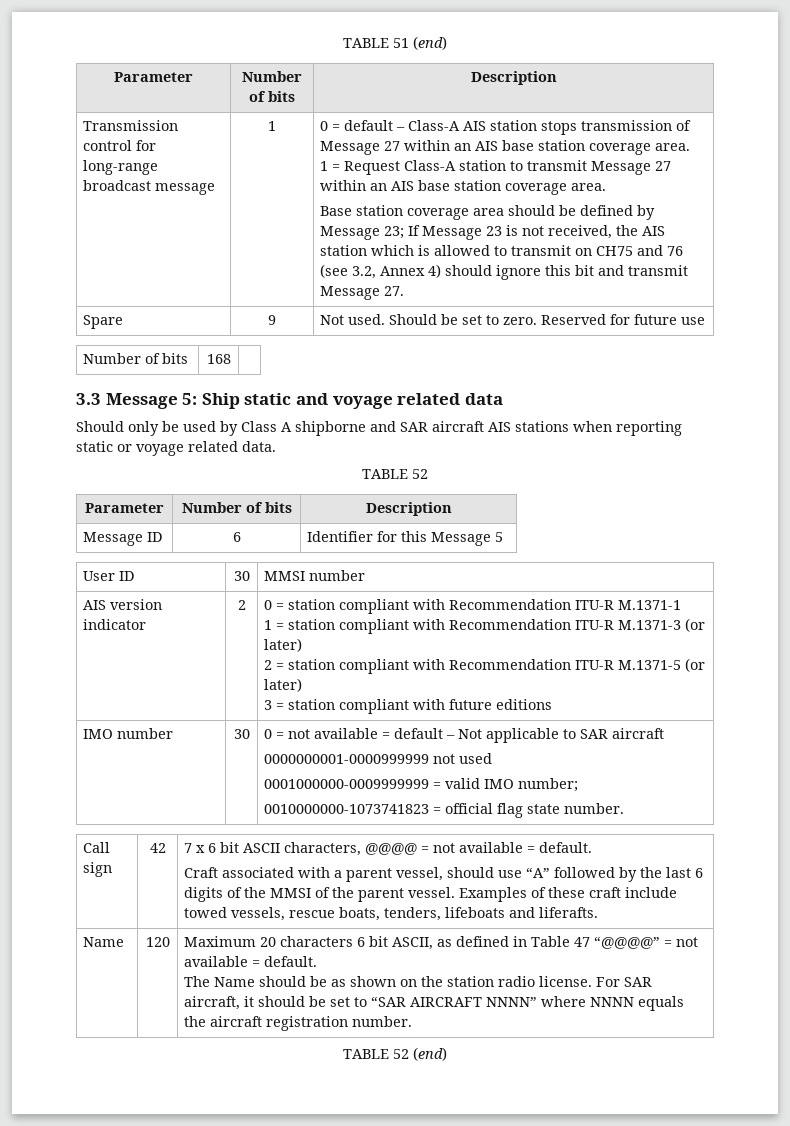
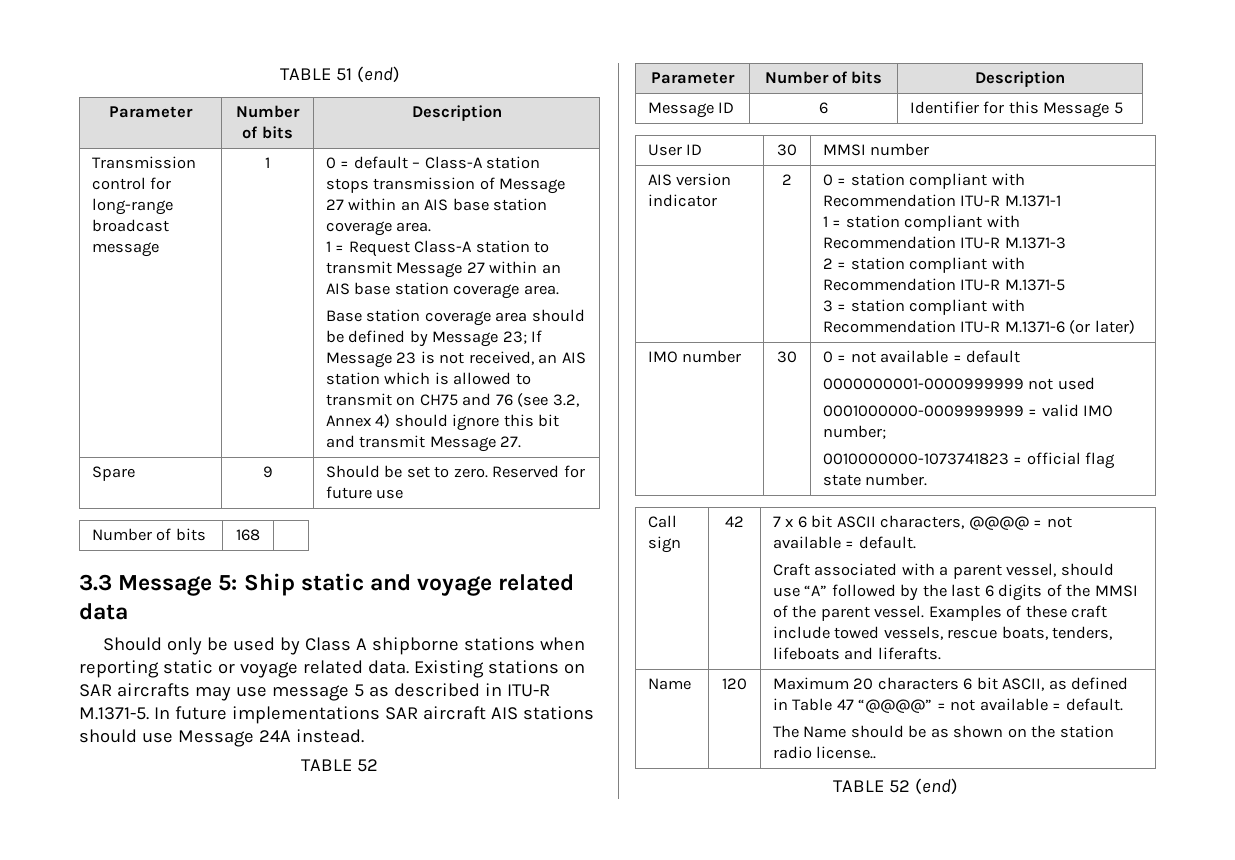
- 0 = default – Class-A AIS station stops transmission of Message 27 within an AIS base station coverage area.
+ 0 = default – Class-A station stops transmission of Message 27 within an AIS base station coverage area.
- Base station coverage area should be defined by Message 23; If Message 23 is not received, the AIS station which is allowed to transmit on CH75 and 76 (see 3.2, Annex 4) should ignore this bit and transmit Message 27.
+ Base station coverage area should be defined by Message 23; If Message 23 is not received, an AIS station which is allowed to transmit on CH75 and 76 (see 3.2, Annex 4) should ignore this bit and transmit Message 27.
- Spare | 9 | Not used. Should be set to zero. Reserved for future use
+ Spare | 9 | Should be set to zero. Reserved for future use
- Should only be used by Class A shipborne and SAR aircraft AIS stations when reporting static or voyage related data.
+ Should only be used by Class A shipborne stations when reporting static or voyage related data. Existing stations on SAR aircrafts may use message 5 as described in ITU-R M.1371-5. In future implementations SAR aircraft AIS stations should use Message 24A instead.
  AIS version indicator | 2 | 0 = station compliant with Recommendation ITU-R M.1371-1
- 1 = station compliant with Recommendation ITU-R M.1371-3 (or later)
- 2 = station compliant with Recommendation ITU-R M.1371-5 (or later)
- 3 = station compliant with future editions
+ 1 = station compliant with Recommendation ITU-R M.1371-3
+ 2 = station compliant with Recommendation ITU-R M.1371-5
+ 3 = station compliant with Recommendation ITU-R M.1371-6 (or later)
- IMO number | 30 | 0 = not available = default – Not applicable to SAR aircraft
+ IMO number | 30 | 0 = not available = default
- The Name should be as shown on the station radio license. For SAR aircraft, it should be set to “SAR AIRCRAFT NNNN” where NNNN equals the aircraft registration number.
+ The Name should be as shown on the station radio license..

